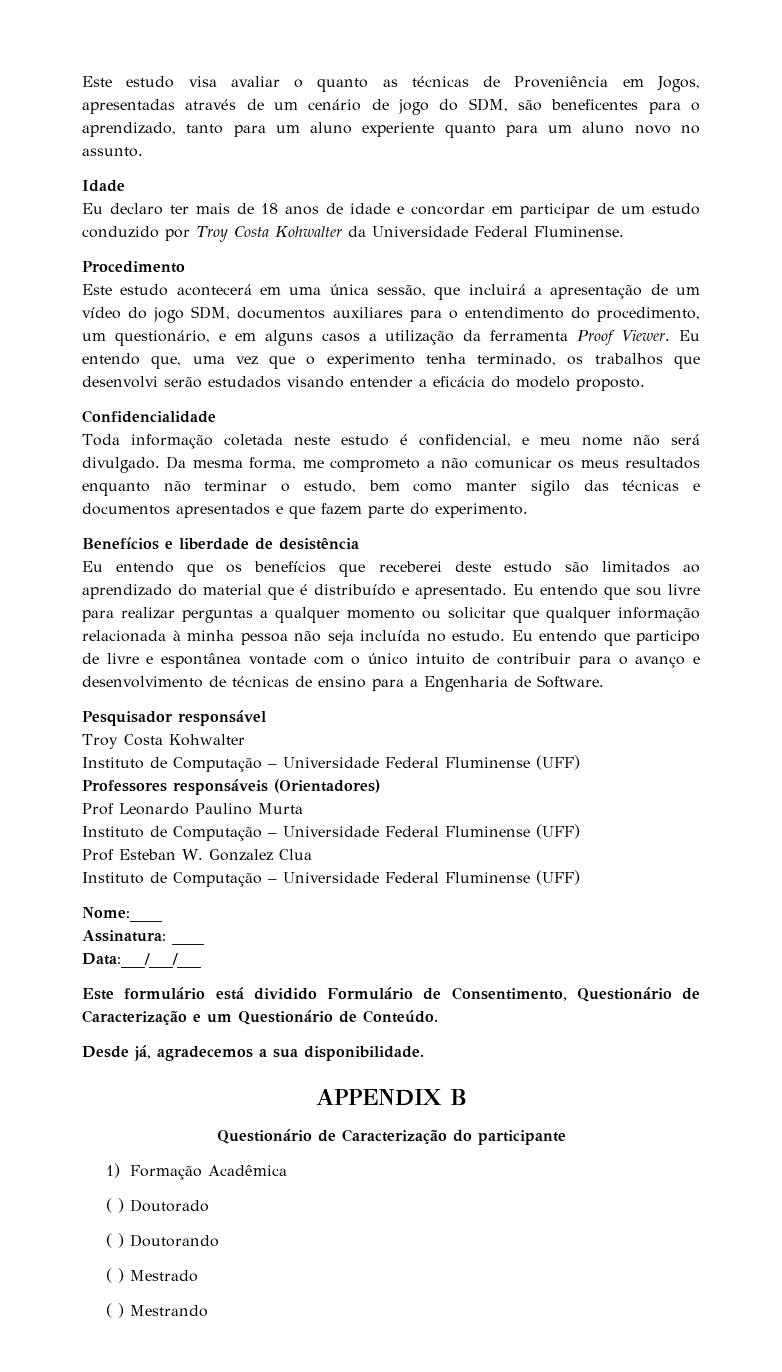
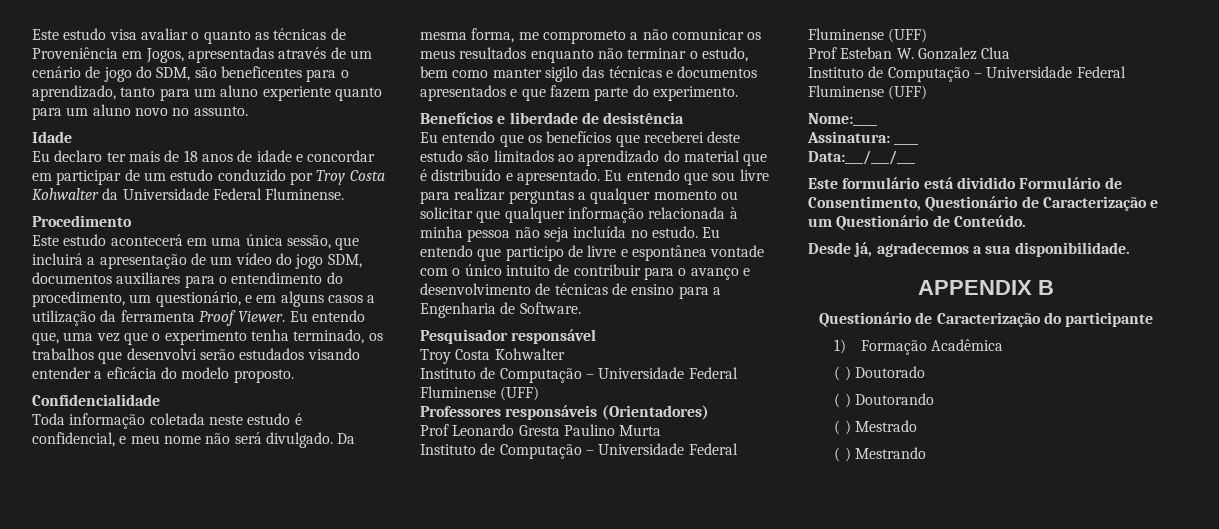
- Prof Leonardo Paulino Murta
+ Prof Leonardo Gresta Paulino Murta

